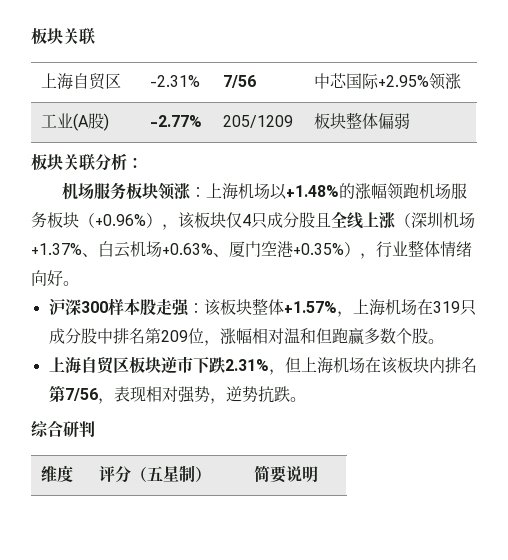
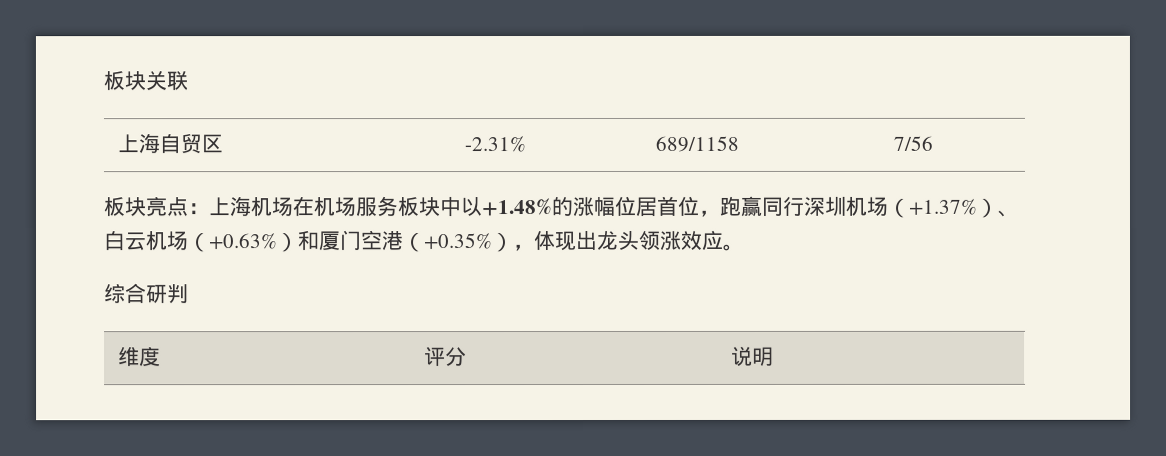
- 上海自贸区 | -2.31% | 7/56 | 中芯国际+2.95%领涨
- 工业(A股) | -2.77% | 205/1209 | 板块整体偏弱
- 板块关联分析：
- 机场服务板块领涨：上海机场以+1.48%的涨幅领跑机场服务板块（+0.96%），该板块仅4只成分股且全线上涨（深圳机场+1.37%、白云机场+0.63%、厦门空港+0.35%），行业整体情绪向好。
- 沪深300样本股走强：该板块整体+1.57%，上海机场在319只成分股中排名第209位，涨幅相对温和但跑赢多数个股。
- 上海自贸区板块逆市下跌2.31%，但上海机场在该板块内排名第7/56，表现相对强势，逆势抗跌。
+ 上海自贸区 | -2.31% | 689/1158 | 7/56
+ 板块亮点：上海机场在机场服务板块中以+1.48%的涨幅位居首位，跑赢同行深圳机场（+1.37%）、白云机场（+0.63%）和厦门空港（+0.35%），体现出龙头领涨效应。
- 维度 | 评分（五星制） | 简要说明
+ 维度 | 评分 | 说明

